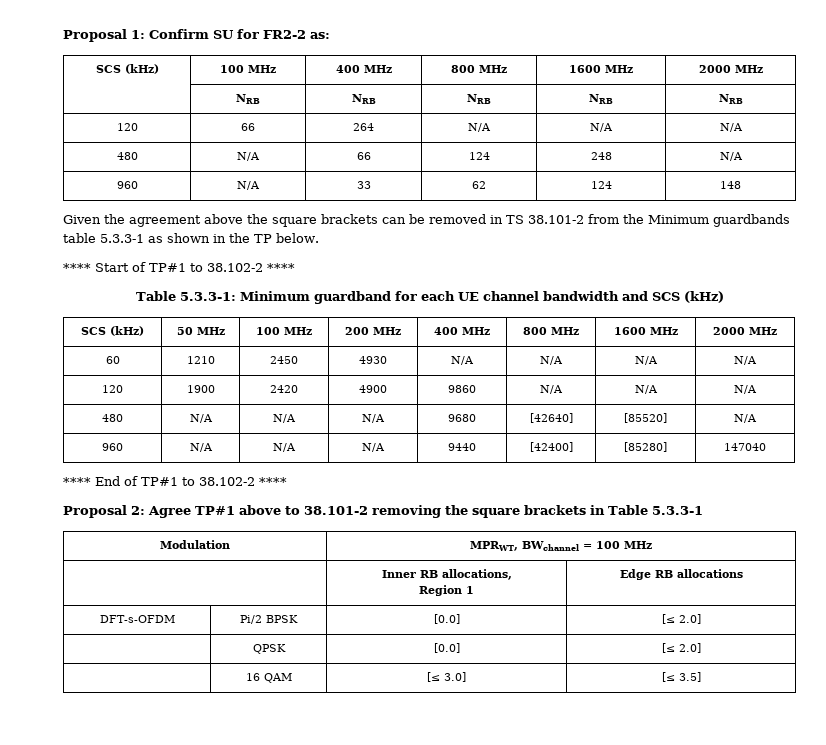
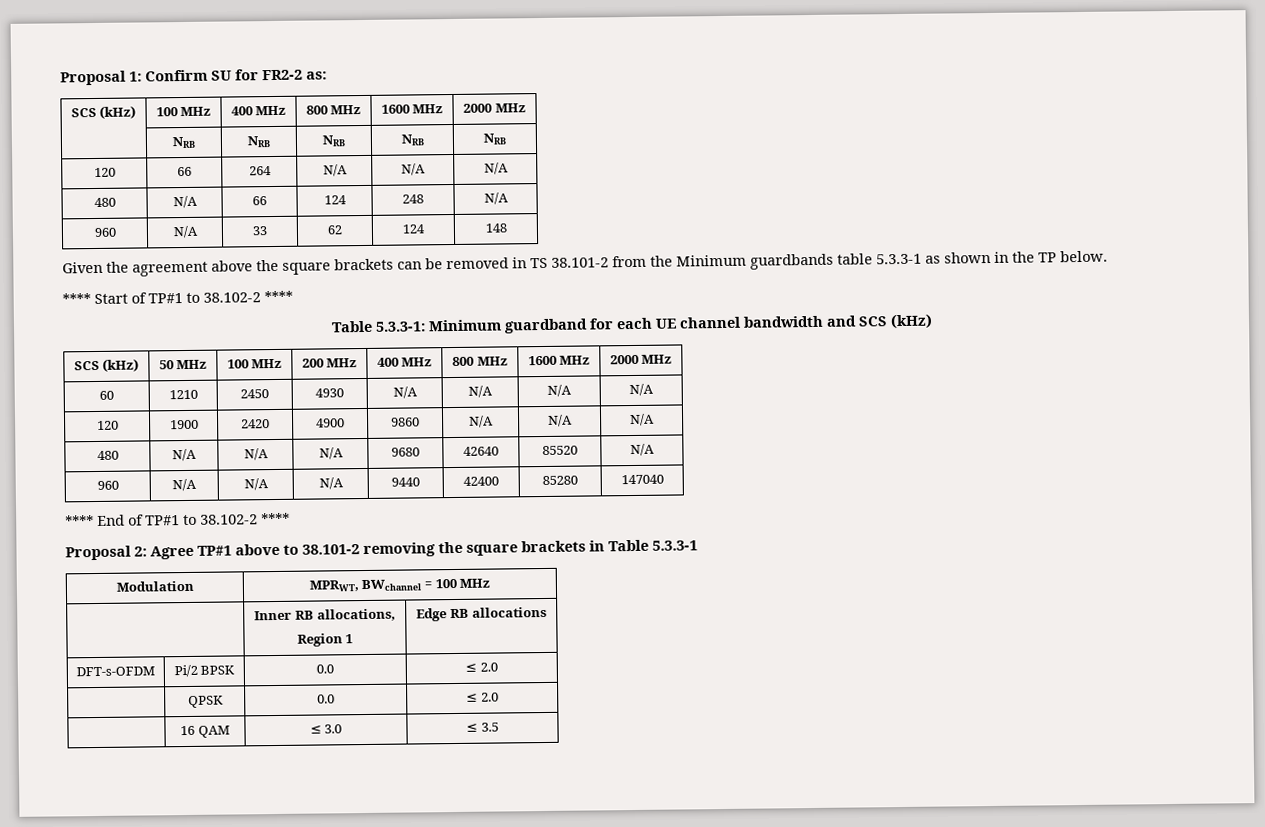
- 480 | N/A | N/A | N/A | 9680 | [42640] | [85520] | N/A
+ 480 | N/A | N/A | N/A | 9680 | 42640 | 85520 | N/A
- 960 | N/A | N/A | N/A | 9440 | [42400] | [85280] | 147040
+ 960 | N/A | N/A | N/A | 9440 | 42400 | 85280 | 147040
- DFT-s-OFDM | Pi/2 BPSK | [0.0] | [≤ 2.0]
- | QPSK | [0.0] | [≤ 2.0]
- | 16 QAM | [≤ 3.0] | [≤ 3.5]
+ DFT-s-OFDM | Pi/2 BPSK | 0.0 | ≤ 2.0
+ | QPSK | 0.0 | ≤ 2.0
+ | 16 QAM | ≤ 3.0 | ≤ 3.5

